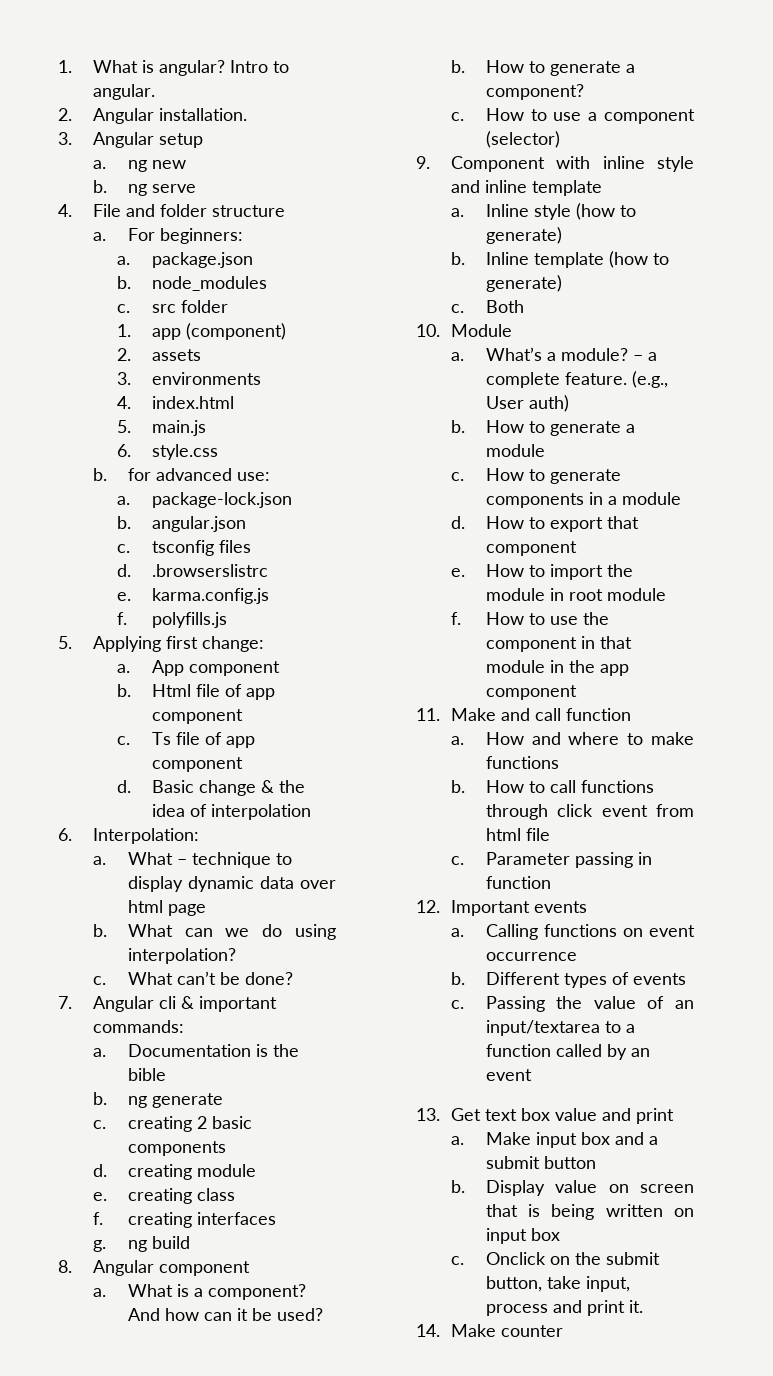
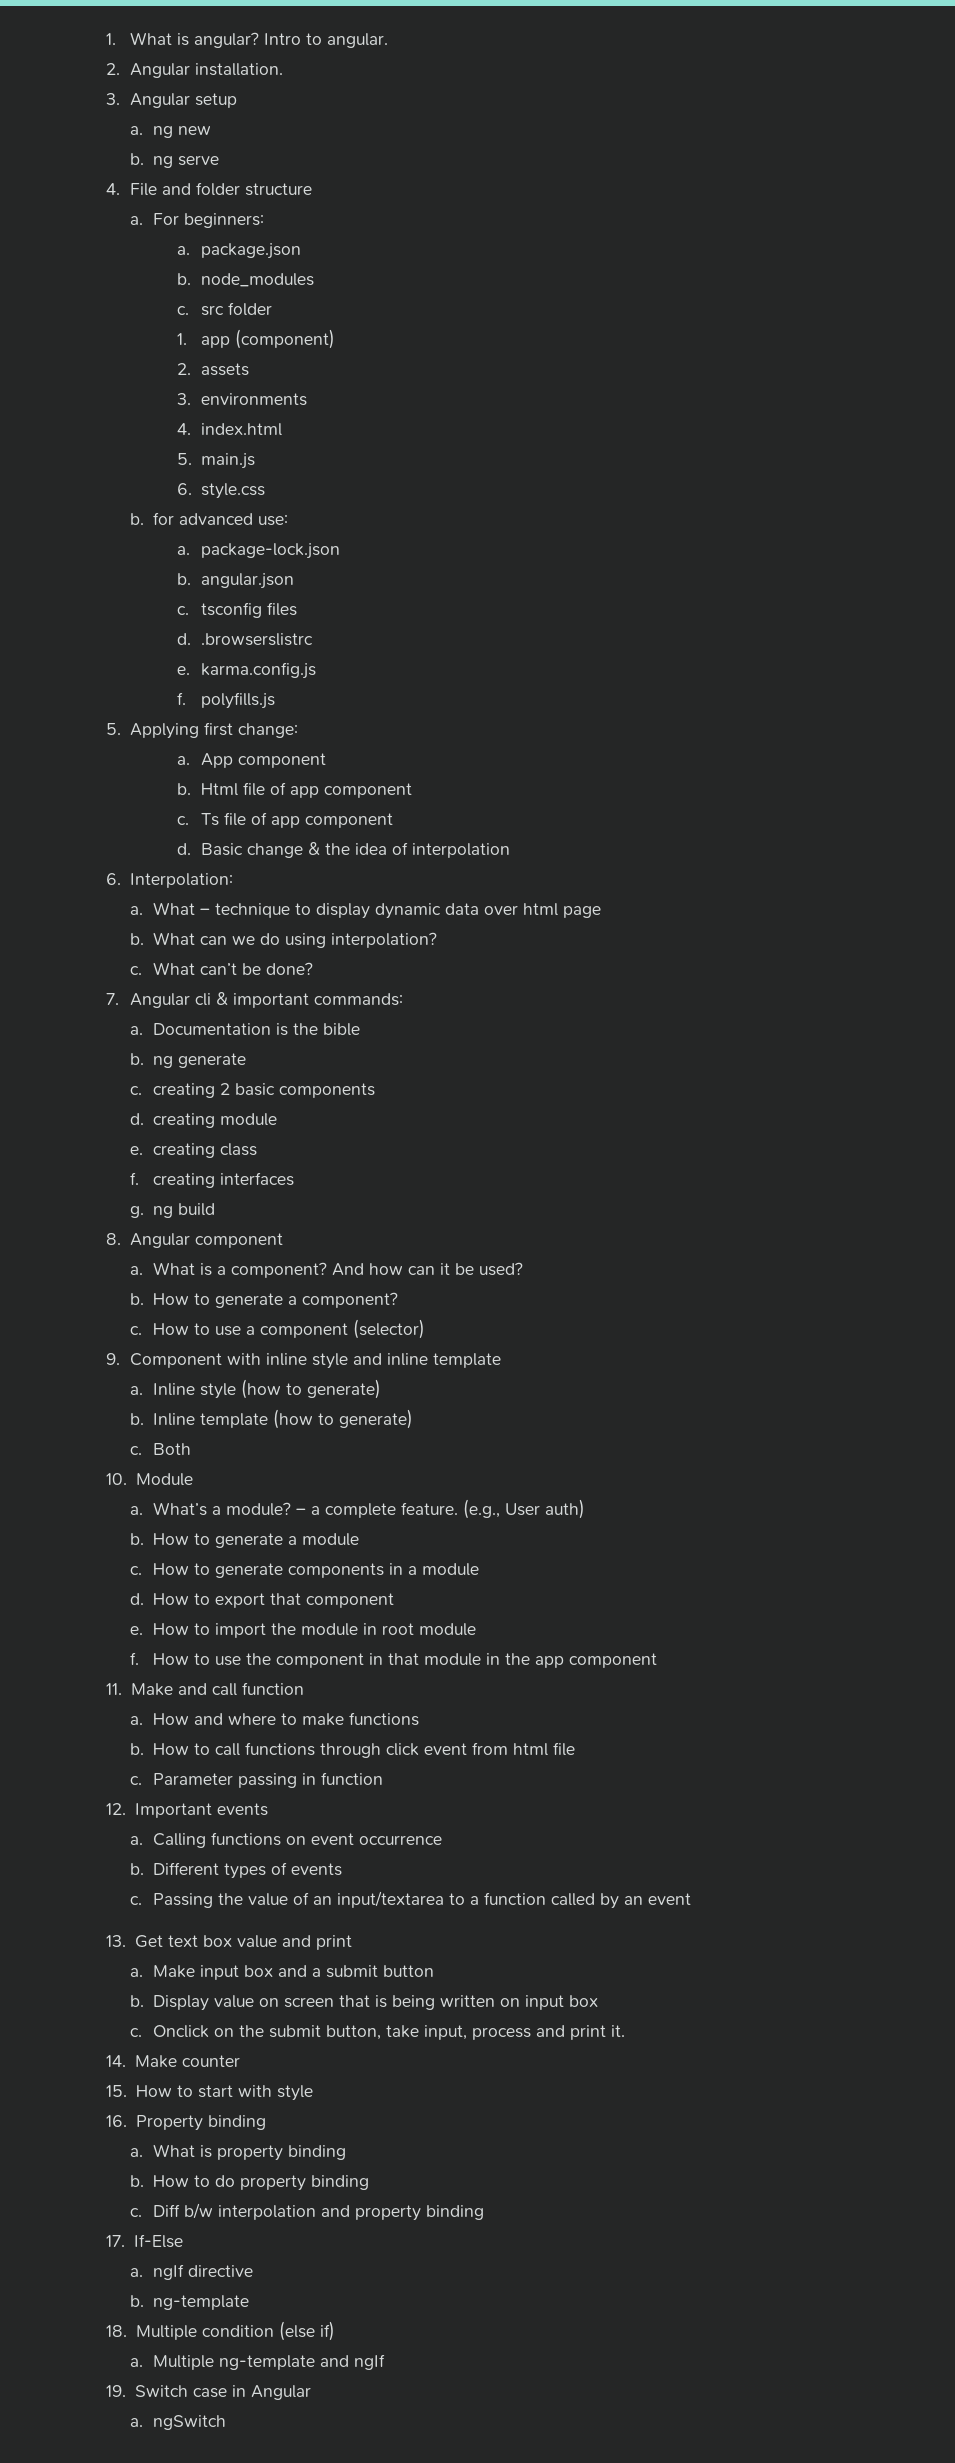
+ 15. How to start with style
+ 16. Property binding
+ a. What is property binding
+ b. How to do property binding
+ c. Diff b/w interpolation and property binding
+ 17. If-Else
+ a. ngIf directive
+ b. ng-template
+ 18. Multiple condition (else if)
+ a. Multiple ng-template and ngIf
+ 19. Switch case in Angular
+ a. ngSwitch

